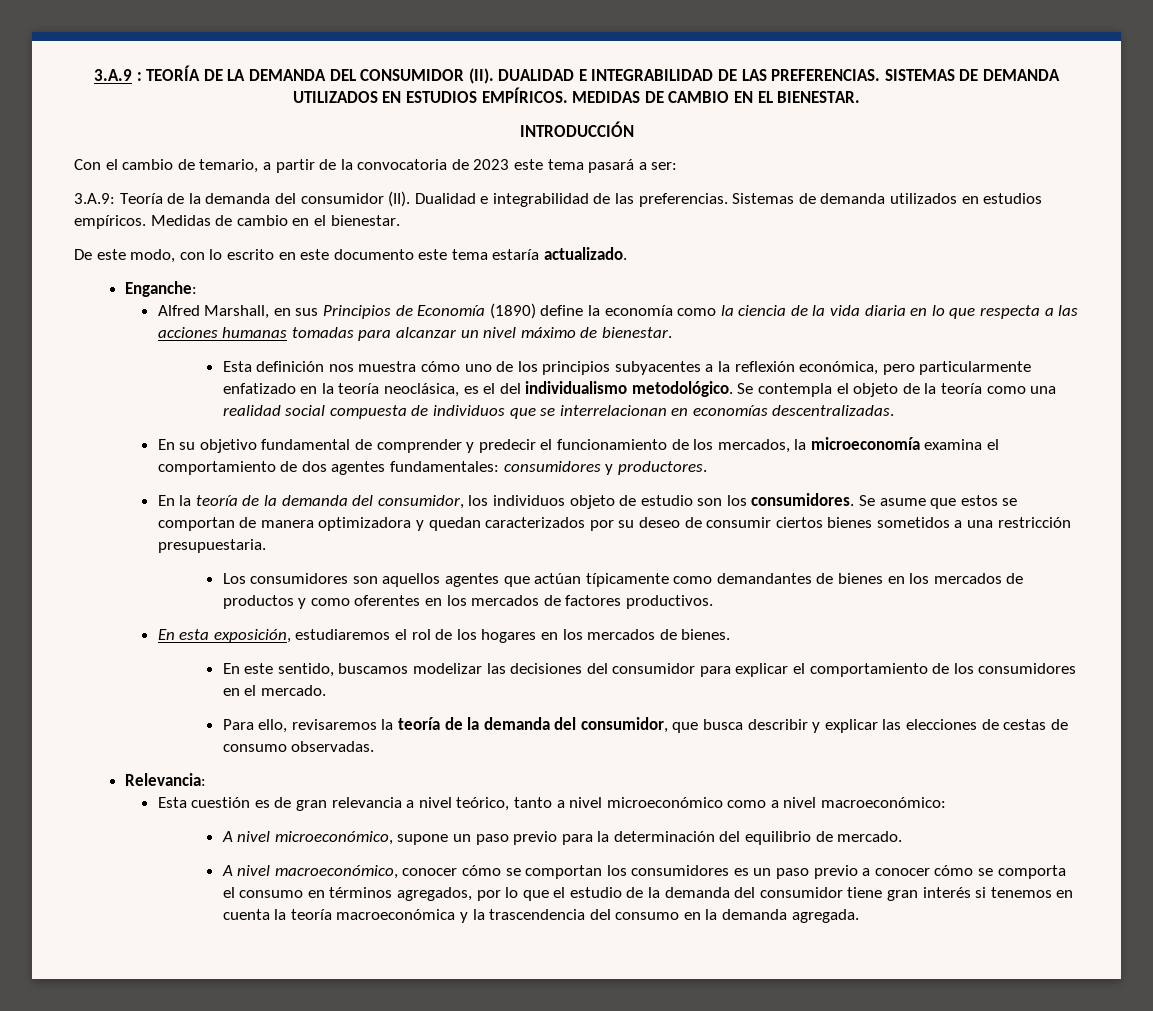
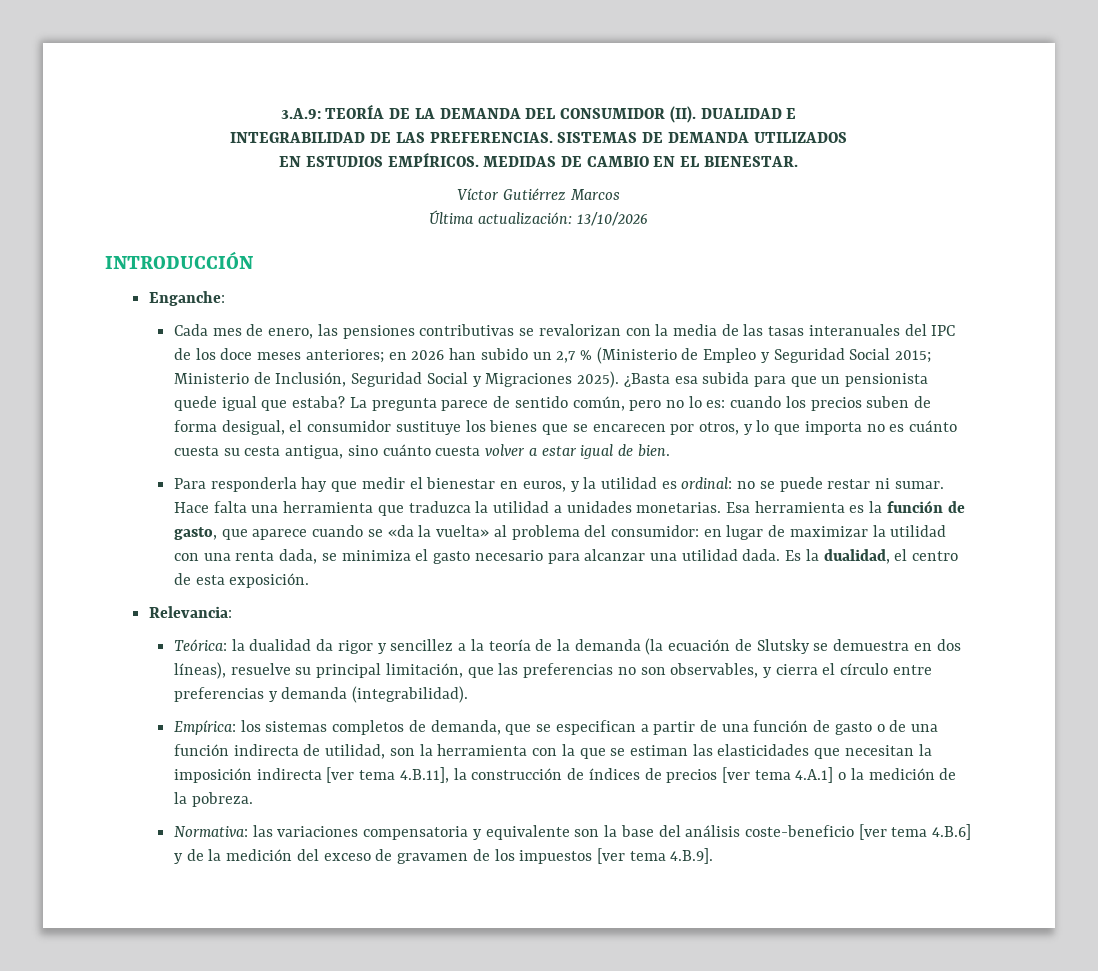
- 3.A.9 : TEORÍA DE LA DEMANDA DEL CONSUMIDOR (II). DUALIDAD E INTEGRABILIDAD DE LAS PREFERENCIAS.
+ 3.A.9: TEORÍA DE LA DEMANDA DEL CONSUMIDOR (II). DUALIDAD E
+ INTEGRABILIDAD DE LAS PREFERENCIAS.
- SISTEMAS DE DEMANDA UTILIZADOS EN ESTUDIOS EMPÍRICOS.
+ SISTEMAS DE DEMANDA UTILIZADOS
+ EN ESTUDIOS EMPÍRICOS.
+ Víctor Gutiérrez Marcos
+ Última actualización: 13/10/2026
  INTRODUCCIÓN
- Con el cambio de temario, a partir de la convocatoria de 2023 este tema pasará a ser:
- 3.A.9: Teoría de la demanda del consumidor (II). Dualidad e integrabilidad de las preferencias. Sistemas de demanda utilizados en estudios empíricos. Medidas de cambio en el bienestar.
- De este modo, con lo escrito en este documento este tema estaría actualizado.
  Enganche:
- Alfred Marshall, en sus Principios de Economía (1890) define la economía como la ciencia de la vida diaria en lo que respecta a las acciones humanas tomadas para alcanzar un nivel máximo de bienestar.
- Esta definición nos muestra cómo uno de los principios subyacentes a la reflexión económica, pero particularmente enfatizado en la teoría neoclásica, es el del individualismo metodológico. Se contempla el objeto de la teoría como una realidad social compuesta de individuos que se interrelacionan en economías descentralizadas.
- En su objetivo fundamental de comprender y predecir el funcionamiento de los mercados, la microeconomía examina el comportamiento de dos agentes fundamentales: consumidores y productores.
- En la teoría de la demanda del consumidor, los individuos objeto de estudio son los consumidores. Se asume que estos se comportan de manera optimizadora y quedan caracterizados por su deseo de consumir ciertos bienes sometidos a una restricción presupuestaria.
- Los consumidores son aquellos agentes que actúan típicamente como demandantes de bienes en los mercados de productos y como oferentes en los mercados de factores productivos.
- En esta exposición, estudiaremos el rol de los hogares en los mercados de bienes.
- En este sentido, buscamos modelizar las decisiones del consumidor para explicar el comportamiento de los consumidores en el mercado.
- Para ello, revisaremos la teoría de la demanda del consumidor, que busca describir y explicar las elecciones de cestas de consumo observadas.
+ Cada mes de enero, las pensiones contributivas se revalorizan con la media de las tasas interanuales del IPC de los doce meses anteriores; en 2026 han subido un 2,7 % (Ministerio de Empleo y Seguridad Social 2015; Ministerio de Inclusión, Seguridad Social y Migraciones 2025). ¿Basta esa subida para que un pensionista quede igual que estaba? La pregunta parece de sentido común, pero no lo es: cuando los precios suben de forma desigual, el consumidor sustituye los bienes que se encarecen por otros, y lo que importa no es cuánto cuesta su cesta antigua, sino cuánto cuesta volver a estar igual de bien.
+ Para responderla hay que medir el bienestar en euros, y la utilidad es ordinal: no se puede restar ni sumar. Hace falta una herramienta que traduzca la utilidad a unidades monetarias. Esa herramienta es la función de gasto, que aparece cuando se «da la vuelta» al problema del consumidor: en lugar de maximizar la utilidad con una renta dada, se minimiza el gasto necesario para alcanzar una utilidad dada. Es la dualidad, el centro de esta exposición.
  Relevancia:
- Esta cuestión es de gran relevancia a nivel teórico, tanto a nivel microeconómico como a nivel macroeconómico:
- A nivel microeconómico, supone un paso previo para la determinación del equilibrio de mercado.
- A nivel macroeconómico, conocer cómo se comportan los consumidores es un paso previo a conocer cómo se comporta el consumo en términos agregados, por lo que el estudio de la demanda del consumidor tiene gran interés si tenemos en cuenta la teoría macroeconómica y la trascendencia del consumo en la demanda agregada.
+ Teórica: la dualidad da rigor y sencillez a la teoría de la demanda (la ecuación de Slutsky se demuestra en dos líneas), resuelve su principal limitación, que las preferencias no son observables, y cierra el círculo entre preferencias y demanda (integrabilidad).
+ Empírica: los sistemas completos de demanda, que se especifican a partir de una función de gasto o de una función indirecta de utilidad, son la herramienta con la que se estiman las elasticidades que necesitan la imposición indirecta [ver tema 4.B.11], la construcción de índices de precios [ver tema 4.A.1] o la medición de la pobreza.
+ Normativa: las variaciones compensatoria y equivalente son la base del análisis coste-beneficio [ver tema 4.B.6] y de la medición del exceso de gravamen de los impuestos [ver tema 4.B.9].

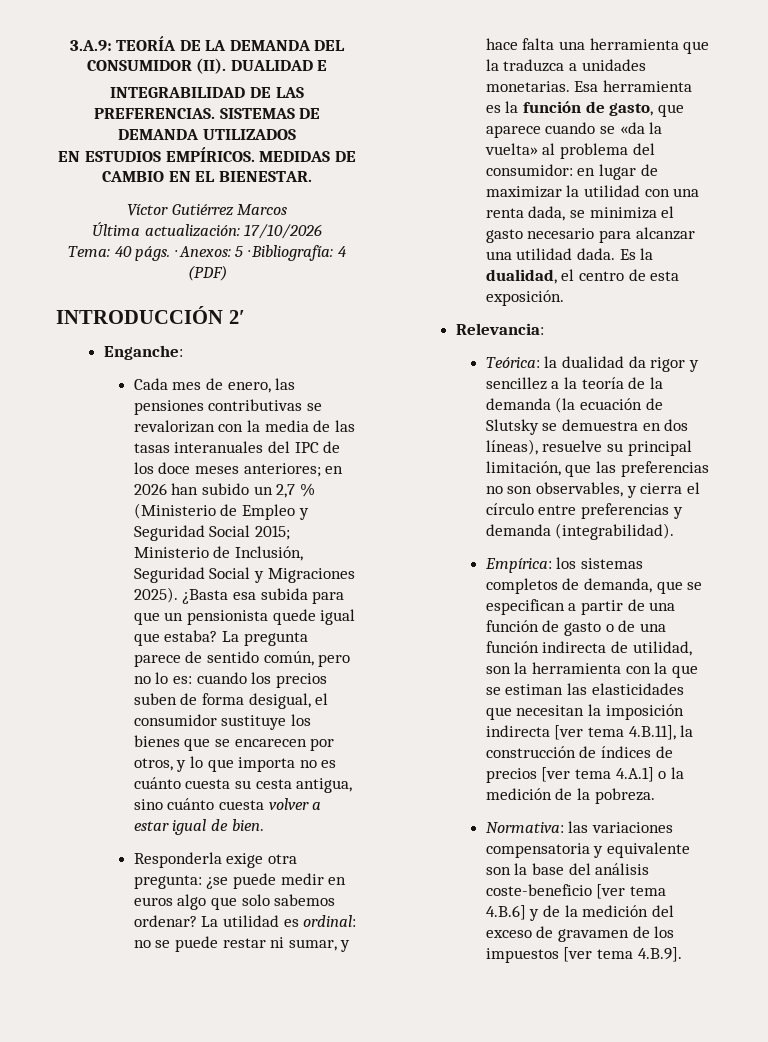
- Última actualización: 13/10/2026
+ Última actualización: 17/10/2026
+ Tema: 40 págs. · Anexos: 5 · Bibliografía: 4 (PDF)
- INTRODUCCIÓN
+ INTRODUCCIÓN 2′
- Para responderla hay que medir el bienestar en euros, y la utilidad es ordinal: no se puede restar ni sumar. Hace falta una herramienta que traduzca la utilidad a unidades monetarias.
+ Responderla exige otra pregunta: ¿se puede medir en euros algo que solo sabemos ordenar? La utilidad es ordinal: no se puede restar ni sumar, y hace falta una herramienta que la traduzca a unidades monetarias.

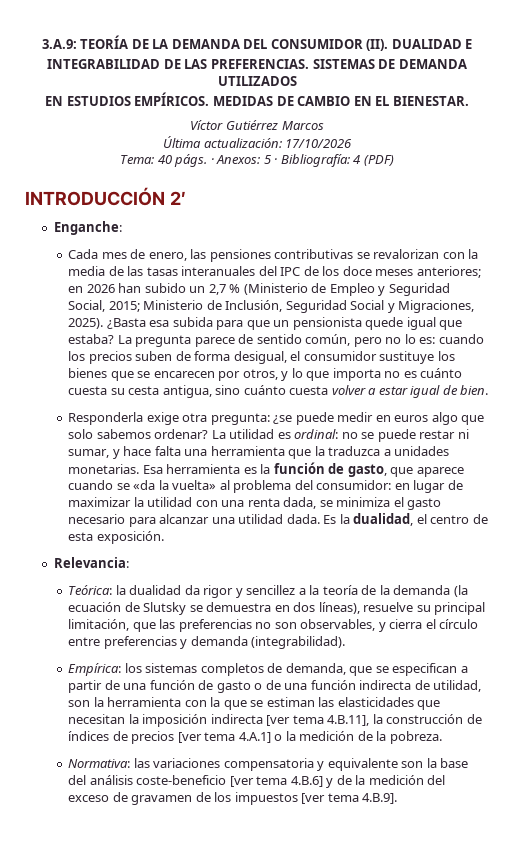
- Cada mes de enero, las pensiones contributivas se revalorizan con la media de las tasas interanuales del IPC de los doce meses anteriores; en 2026 han subido un 2,7 % (Ministerio de Empleo y Seguridad Social 2015; Ministerio de Inclusión, Seguridad Social y Migraciones 2025).
+ Cada mes de enero, las pensiones contributivas se revalorizan con la media de las tasas interanuales del IPC de los doce meses anteriores; en 2026 han subido un 2,7 % (Ministerio de Empleo y Seguridad Social, 2015; Ministerio de Inclusión, Seguridad Social y Migraciones, 2025).

